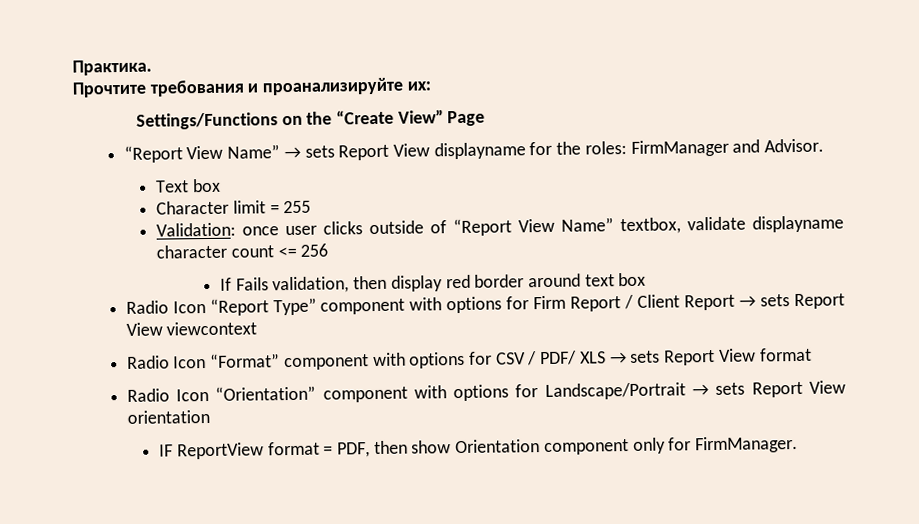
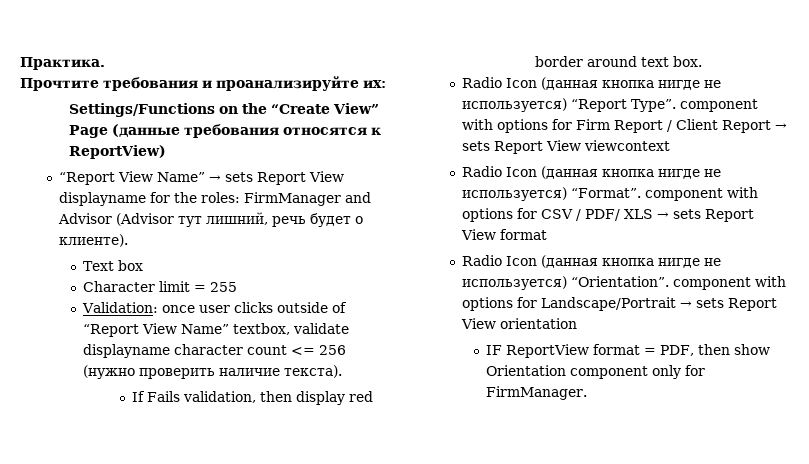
- Settings/Functions on the “Create View” Page
+ Settings/Functions on the “Create View” Page (данные требования относятся к ReportView)
- “Report View Name” → sets Report View displayname for the roles: FirmManager and Advisor.
+ “Report View Name” → sets Report View displayname for the roles: FirmManager and Advisor (Advisor тут лишний, речь будет о клиенте).
- Validation: once user clicks outside of “Report View Name” textbox, validate displayname character count <= 256
+ Validation: once user clicks outside of “Report View Name” textbox, validate displayname character count <= 256 (нужно проверить наличие текста).
- If Fails validation, then display red border around text box
- Radio Icon “Report Type” component with options for Firm Report / Client Report → sets Report View viewcontext
+ If Fails validation, then display red border around text box.
+ Radio Icon (данная кнопка нигде не используется) “Report Type”. component with options for Firm Report / Client Report → sets Report View viewcontext
- Radio Icon “Format” component with options for CSV / PDF/ XLS → sets Report View format
+ Radio Icon (данная кнопка нигде не используется) “Format”. component with options for CSV / PDF/ XLS → sets Report View format
- Radio Icon “Orientation” component with options for Landscape/Portrait → sets Report View orientation
+ Radio Icon (данная кнопка нигде не используется) “Orientation”. component with options for Landscape/Portrait → sets Report View orientation

